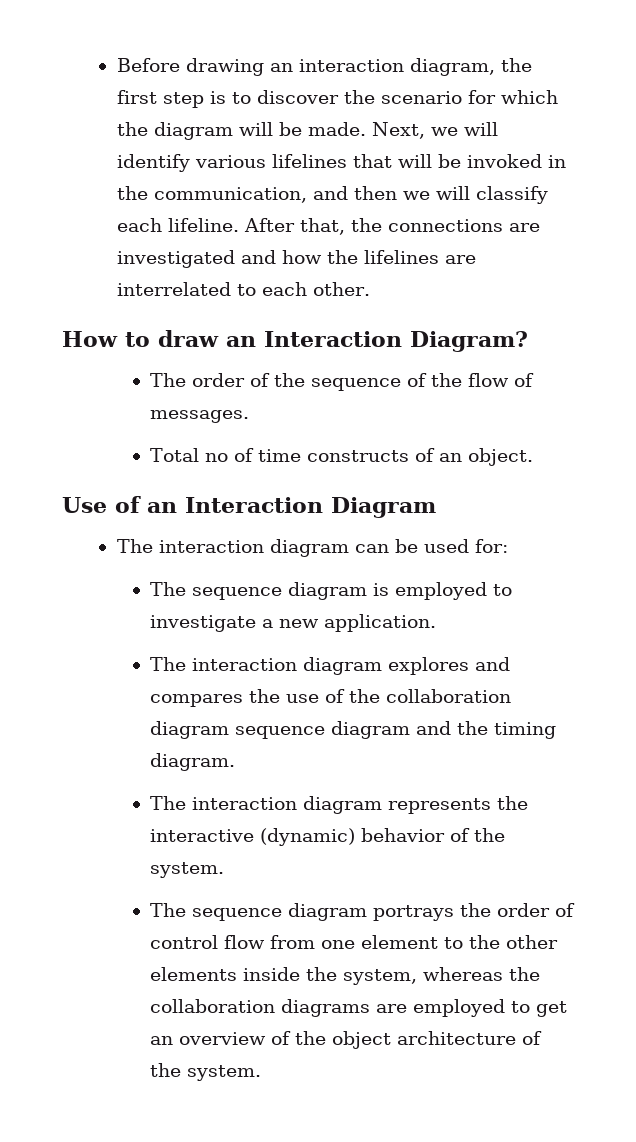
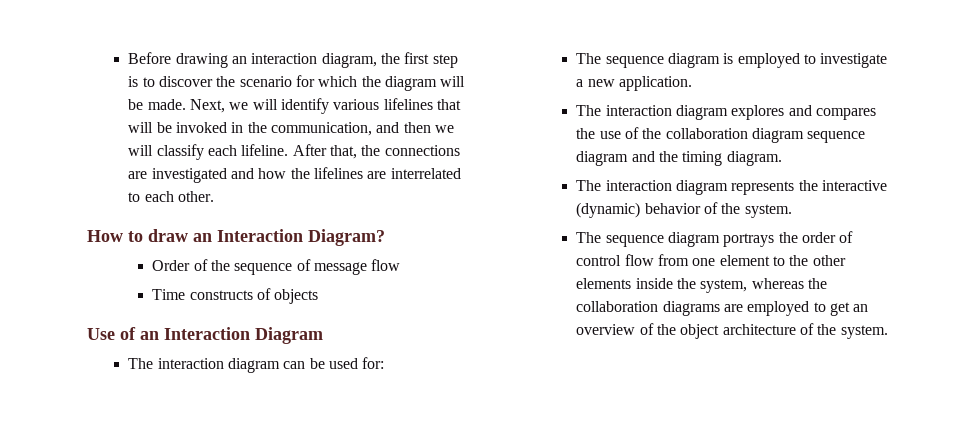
- The order of the sequence of the flow of messages.
- Total no of time constructs of an object.
+ Order of the sequence of message flow
+ Time constructs of objects

